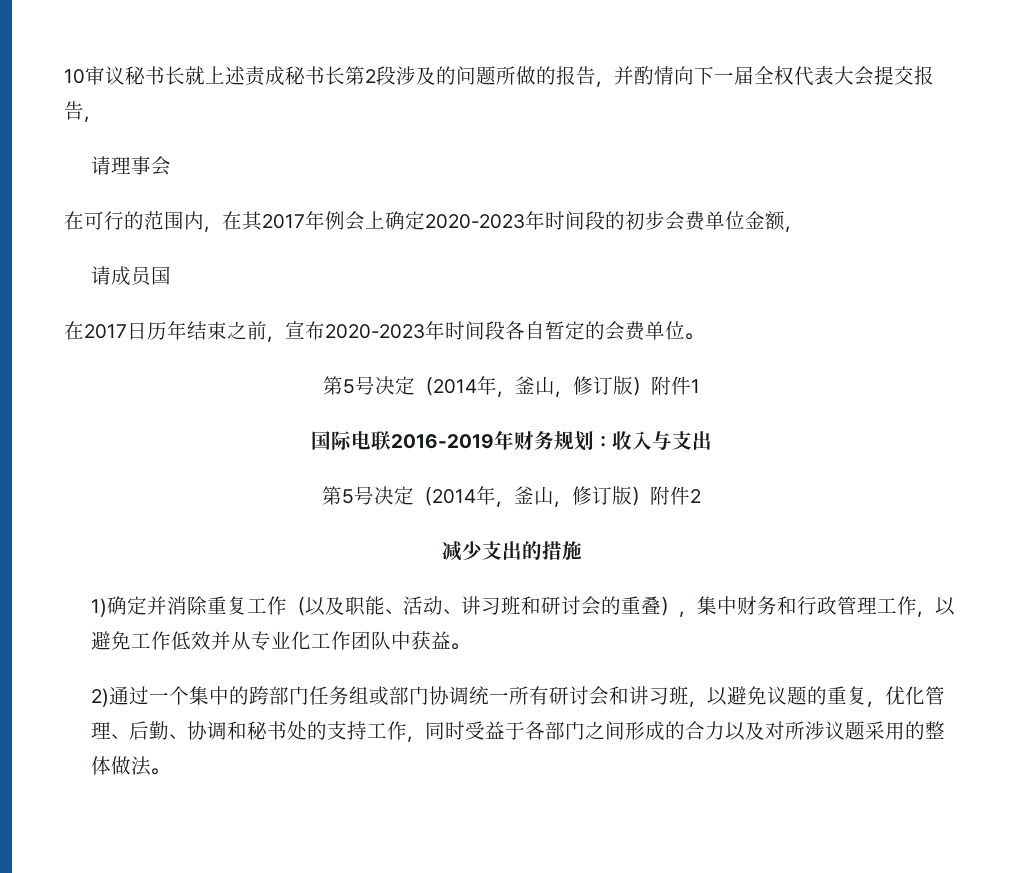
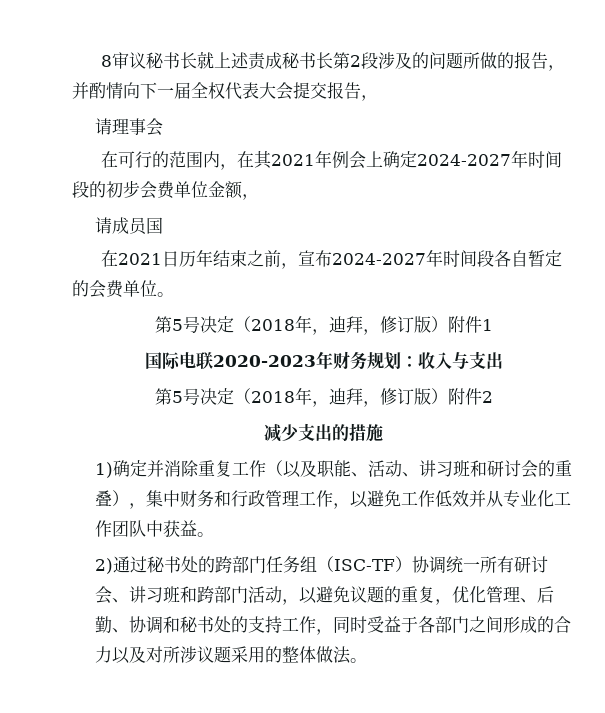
- 10审议秘书长就上述责成秘书长第2段涉及的问题所做的报告，并酌情向下一届全权代表大会提交报告，
+ 8审议秘书长就上述责成秘书长第2段涉及的问题所做的报告，并酌情向下一届全权代表大会提交报告，
- 在可行的范围内，在其2017年例会上确定2020-2023年时间段的初步会费单位金额，
+ 在可行的范围内，在其2021年例会上确定2024-2027年时间段的初步会费单位金额，
- 在2017日历年结束之前，宣布2020-2023年时间段各自暂定的会费单位。
+ 在2021日历年结束之前，宣布2024-2027年时间段各自暂定的会费单位。
- 第5号决定（2014年，釜山，修订版）附件1
+ 第5号决定（2018年，迪拜，修订版）附件1
- 国际电联2016-2019年财务规划：收入与支出
+ 国际电联2020-2023年财务规划：收入与支出
- 第5号决定（2014年，釜山，修订版）附件2
+ 第5号决定（2018年，迪拜，修订版）附件2
- 2)通过一个集中的跨部门任务组或部门协调统一所有研讨会和讲习班，以避免议题的重复，优化管理、后勤、协调和秘书处的支持工作，同时受益于各部门之间形成的合力以及对所涉议题采用的整体做法。
+ 2)通过秘书处的跨部门任务组（ISC-TF）协调统一所有研讨会、讲习班和跨部门活动，以避免议题的重复，优化管理、后勤、协调和秘书处的支持工作，同时受益于各部门之间形成的合力以及对所涉议题采用的整体做法。

